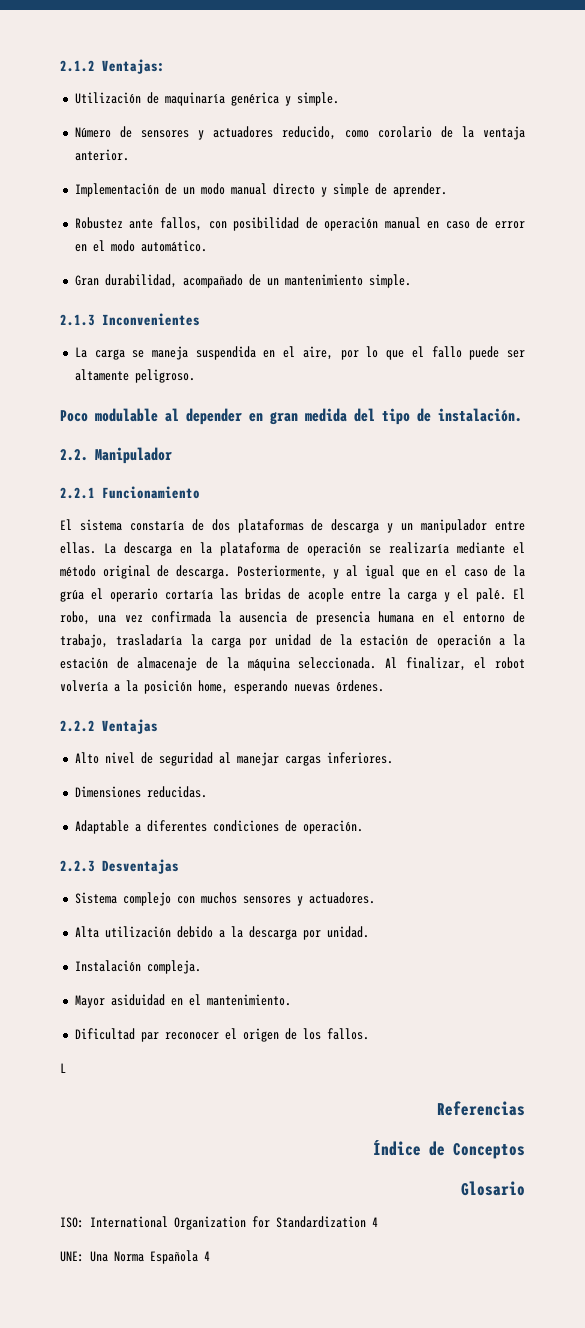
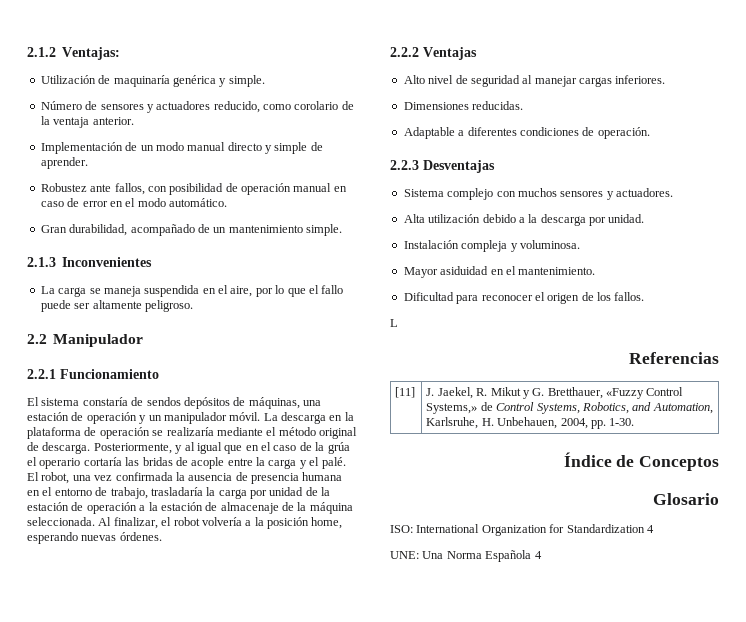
- Poco modulable al depender en gran medida del tipo de instalación.
- 2.2. Manipulador
+ 2.2 Manipulador
- El sistema constaría de dos plataformas de descarga y un manipulador entre ellas.
+ El sistema constaría de sendos depósitos de máquinas, una estación de operación y un manipulador móvil.
- El robo, una vez confirmada la ausencia de presencia humana en el entorno de trabajo, trasladaría la carga por unidad de la estación de operación a la estación de almacenaje de la máquina seleccionada.
+ El robot, una vez confirmada la ausencia de presencia humana en el entorno de trabajo, trasladaría la carga por unidad de la estación de operación a la estación de almacenaje de la máquina seleccionada.
- Instalación compleja.
+ Instalación compleja y voluminosa.
- Dificultad par reconocer el origen de los fallos.
+ Dificultad para reconocer el origen de los fallos.
+ [11] | J. Jaekel, R. Mikut y G. Bretthauer, «Fuzzy Control Systems,» de Control Systems, Robotics, and Automation, Karlsruhe, H. Unbehauen, 2004, pp. 1-30.

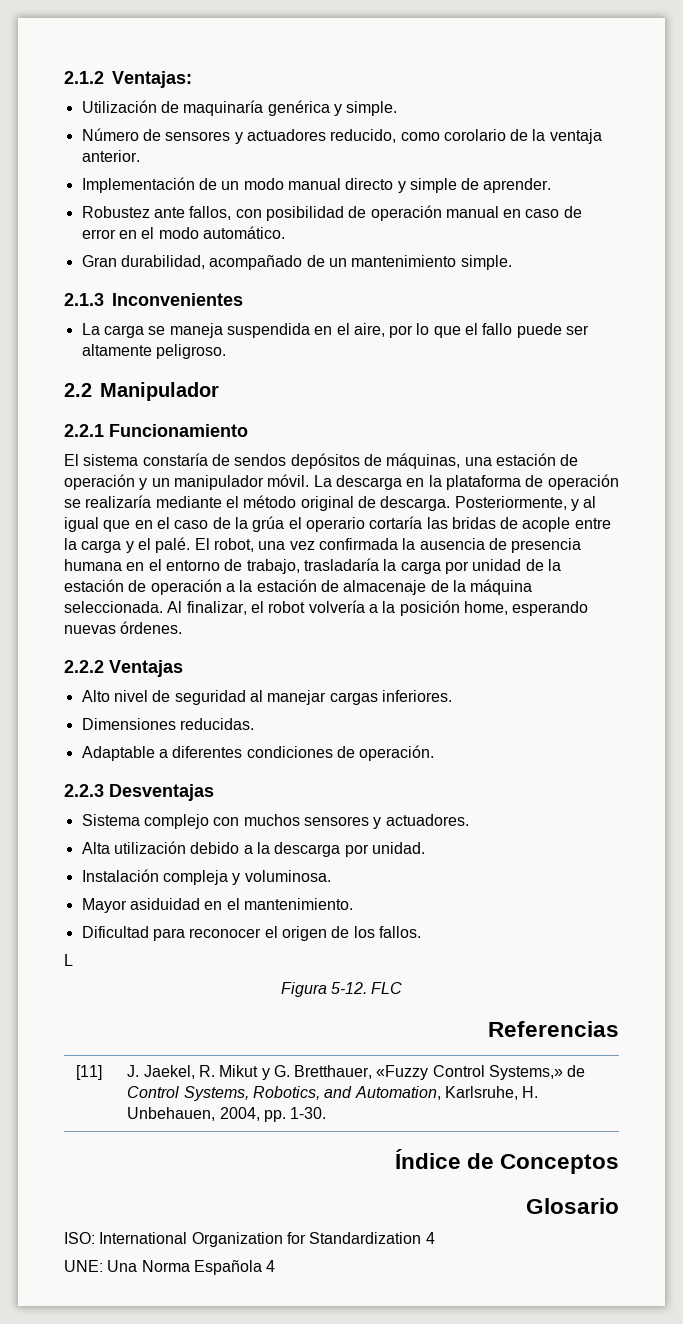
+ Figura 5-12. FLC

